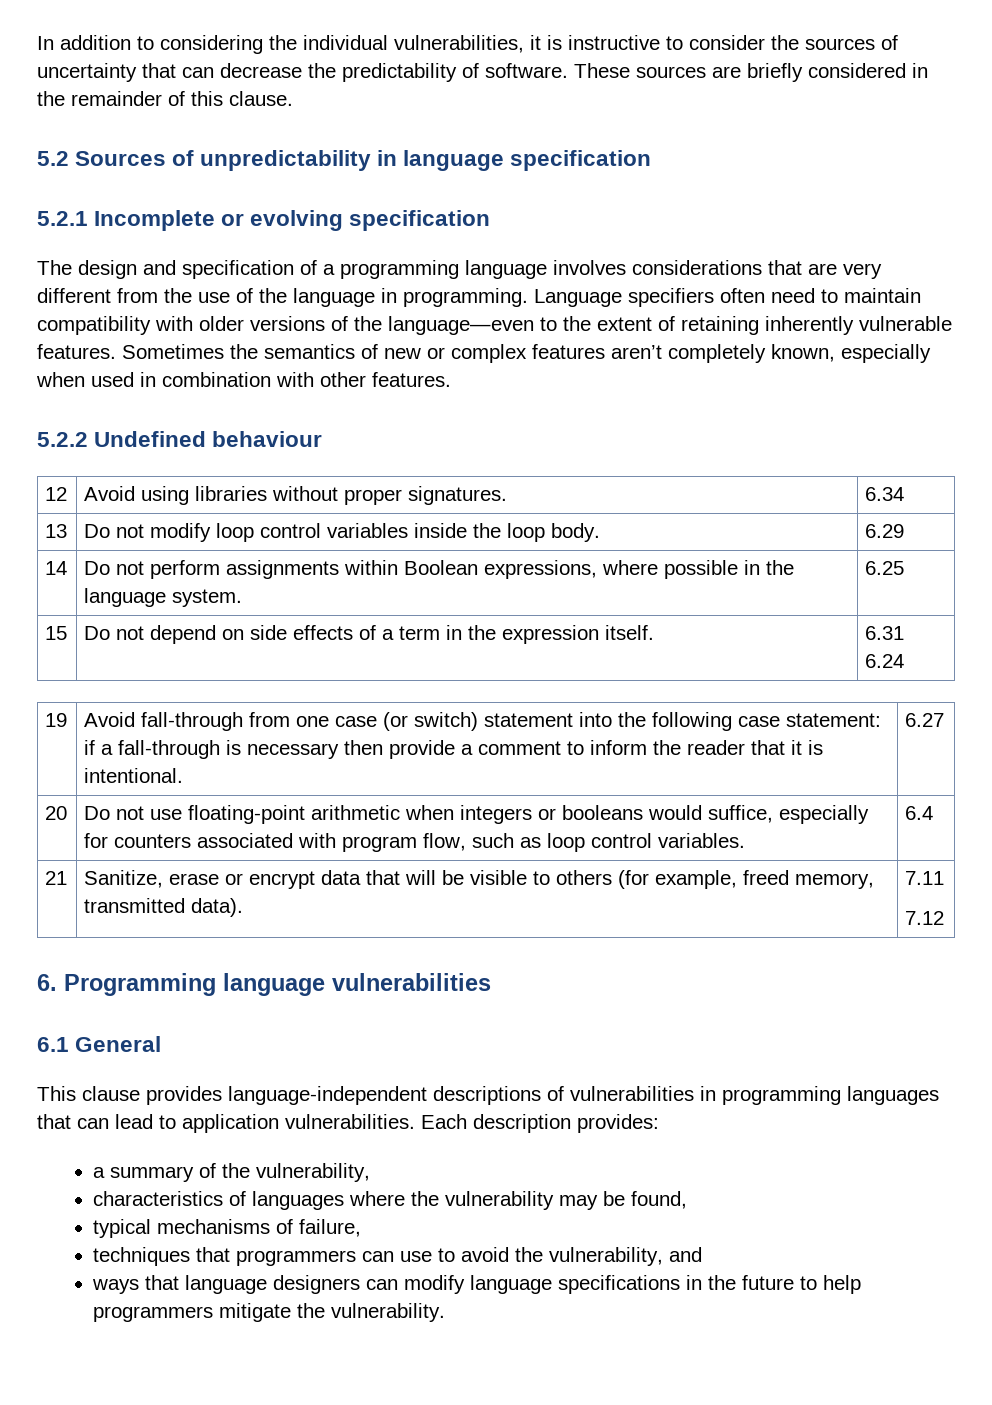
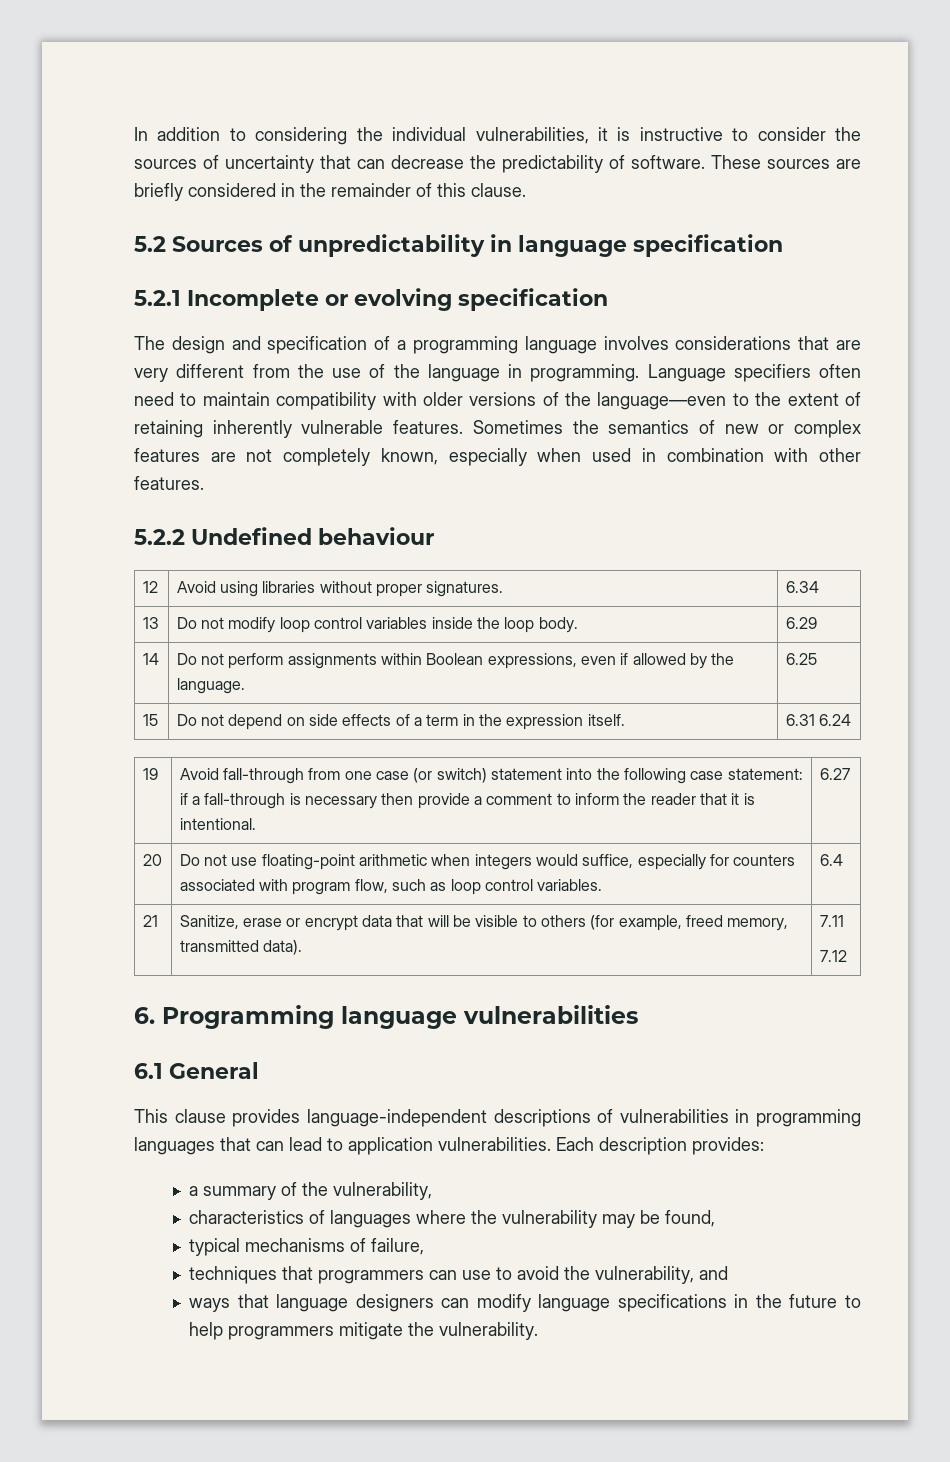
- Sometimes the semantics of new or complex features aren’t completely known, especially when used in combination with other features.
+ Sometimes the semantics of new or complex features are not completely known, especially when used in combination with other features.
- 14 | Do not perform assignments within Boolean expressions, where possible in the language system. | 6.25
+ 14 | Do not perform assignments within Boolean expressions, even if allowed by the language. | 6.25
- 20 | Do not use floating-point arithmetic when integers or booleans would suffice, especially for counters associated with program flow, such as loop control variables. | 6.4
+ 20 | Do not use floating-point arithmetic when integers would suffice, especially for counters associated with program flow, such as loop control variables. | 6.4

